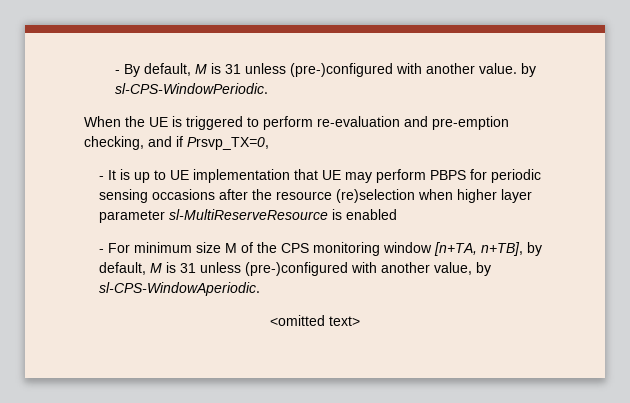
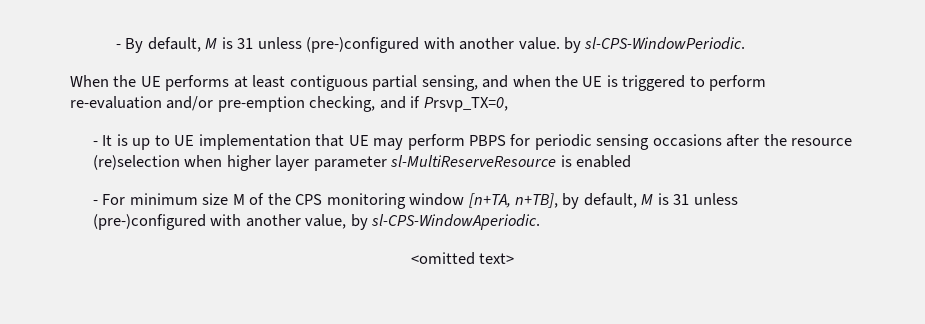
- When the UE is triggered to perform re-evaluation and pre-emption checking, and if Prsvp_TX=0,
+ When the UE performs at least contiguous partial sensing, and when the UE is triggered to perform re-evaluation and/or pre-emption checking, and if Prsvp_TX=0,

